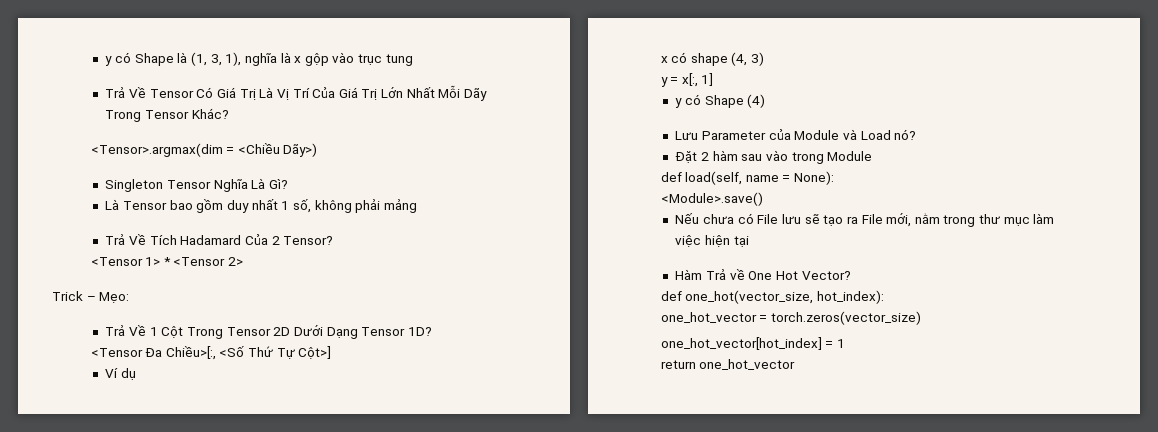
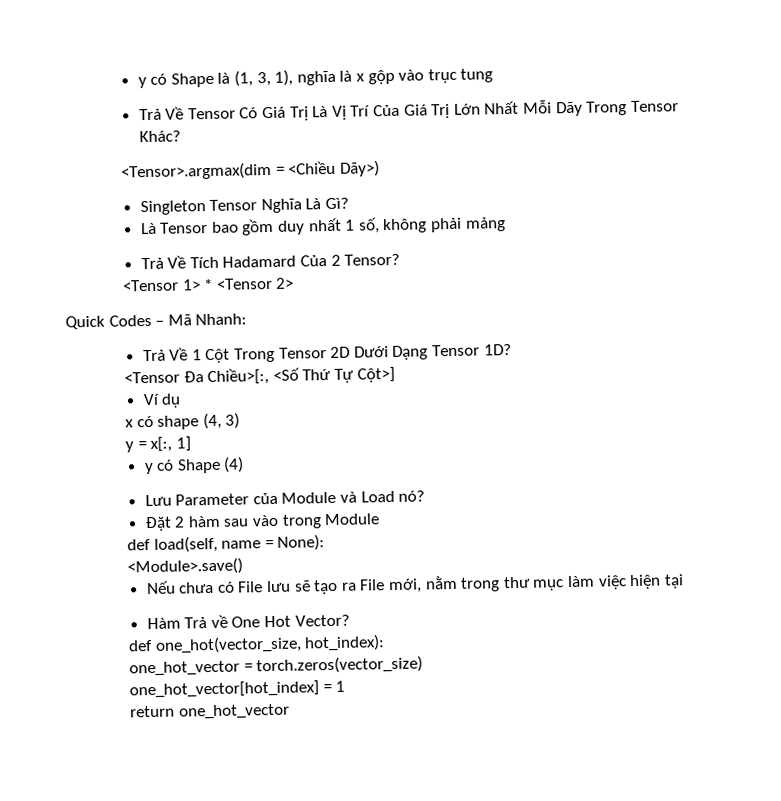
- Trick – Mẹo:
+ Quick Codes – Mã Nhanh:

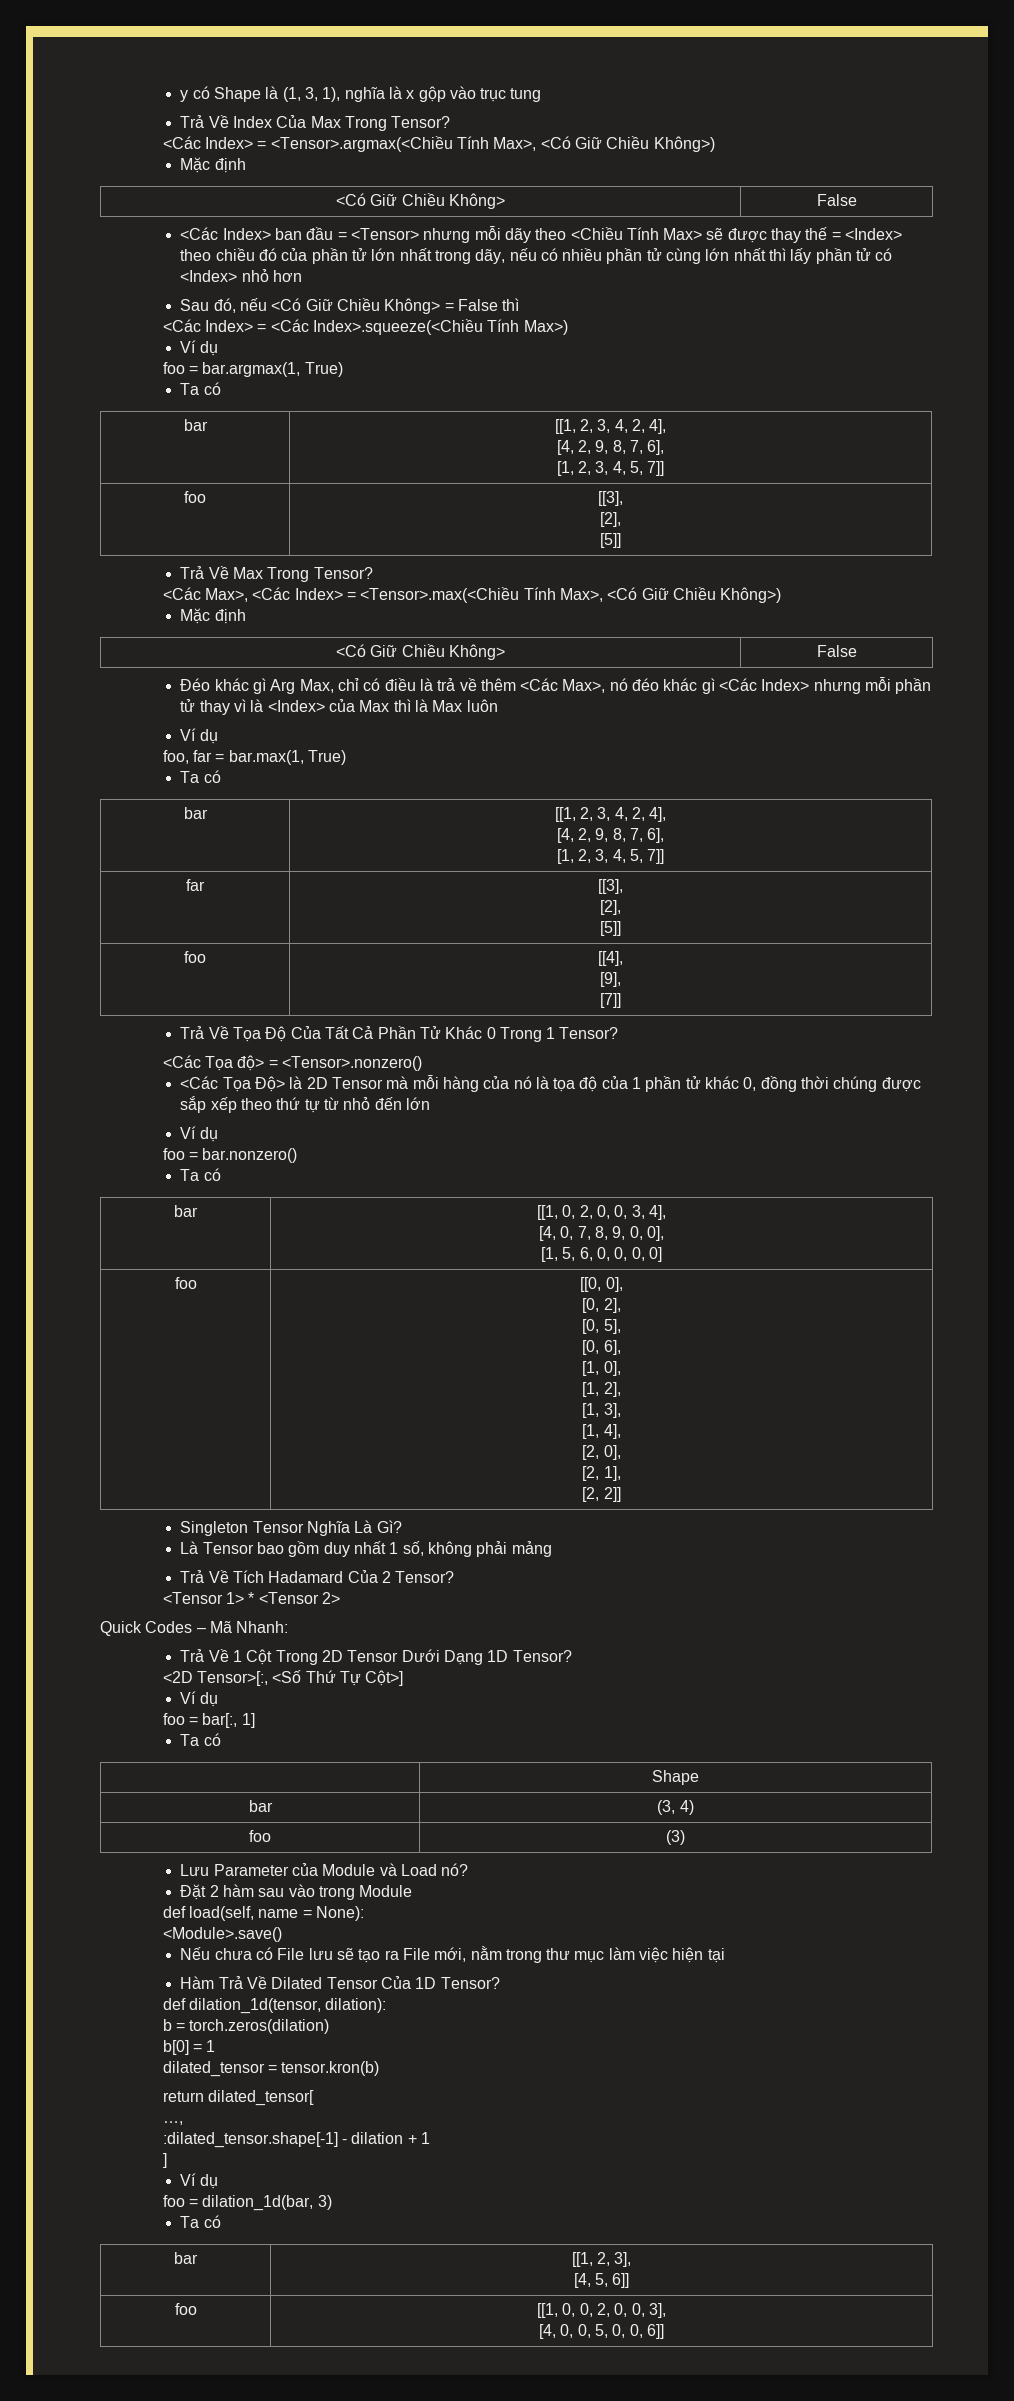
- Trả Về Tensor Có Giá Trị Là Vị Trí Của Giá Trị Lớn Nhất Mỗi Dãy Trong Tensor Khác?
- <Tensor>.argmax(dim = <Chiều Dãy>)
+ Trả Về Index Của Max Trong Tensor?
+ <Các Index> = <Tensor>.argmax(<Chiều Tính Max>, <Có Giữ Chiều Không>)
+ Mặc định
+ <Có Giữ Chiều Không> | False
+ <Các Index> ban đầu = <Tensor> nhưng mỗi dãy theo <Chiều Tính Max> sẽ được thay thế = <Index> theo chiều đó của phần tử lớn nhất trong dãy, nếu có nhiều phần tử cùng lớn nhất thì lấy phần tử có <Index> nhỏ hơn
+ Sau đó, nếu <Có Giữ Chiều Không> = False thì
+ <Các Index> = <Các Index>.squeeze(<Chiều Tính Max>)
+ Ví dụ
+ foo = bar.argmax(1, True)
+ Ta có
+ bar | [[1, 2, 3, 4, 2, 4],
+ [4, 2, 9, 8, 7, 6],
+ [1, 2, 3, 4, 5, 7]]
+ foo | [[3],
+ [2],
+ [5]]
+ Trả Về Max Trong Tensor?
+ <Các Max>, <Các Index> = <Tensor>.max(<Chiều Tính Max>, <Có Giữ Chiều Không>)
+ Mặc định
+ <Có Giữ Chiều Không> | False
+ Đéo khác gì Arg Max, chỉ có điều là trả về thêm <Các Max>, nó đéo khác gì <Các Index> nhưng mỗi phần tử thay vì là <Index> của Max thì là Max luôn
+ Ví dụ
+ foo, far = bar.max(1, True)
+ Ta có
+ bar | [[1, 2, 3, 4, 2, 4],
+ [4, 2, 9, 8, 7, 6],
+ [1, 2, 3, 4, 5, 7]]
+ far | [[3],
+ [2],
+ [5]]
+ foo | [[4],
+ [9],
+ [7]]
+ Trả Về Tọa Độ Của Tất Cả Phần Tử Khác 0 Trong 1 Tensor?
+ <Các Tọa độ> = <Tensor>.nonzero()
+ <Các Tọa Độ> là 2D Tensor mà mỗi hàng của nó là tọa độ của 1 phần tử khác 0, đồng thời chúng được sắp xếp theo thứ tự từ nhỏ đến lớn
+ Ví dụ
+ foo = bar.nonzero()
+ Ta có
+ bar | [[1, 0, 2, 0, 0, 3, 4],
+ [4, 0, 7, 8, 9, 0, 0],
+ [1, 5, 6, 0, 0, 0, 0]
+ foo | [[0, 0],
+ [0, 2],
+ [0, 5],
+ [0, 6],
+ [1, 0],
+ [1, 2],
+ [1, 3],
+ [1, 4],
+ [2, 0],
+ [2, 1],
+ [2, 2]]
- Trả Về 1 Cột Trong Tensor 2D Dưới Dạng Tensor 1D?
- <Tensor Đa Chiều>[:, <Số Thứ Tự Cột>]
+ Trả Về 1 Cột Trong 2D Tensor Dưới Dạng 1D Tensor?
+ <2D Tensor>[:, <Số Thứ Tự Cột>]
- x có shape (4, 3)
- y = x[:, 1]
- y có Shape (4)
+ foo = bar[:, 1]
+ Ta có
+ | Shape
+ bar | (3, 4)
+ foo | (3)
- Hàm Trả về One Hot Vector?
- def one_hot(vector_size, hot_index):
- one_hot_vector = torch.zeros(vector_size)
- one_hot_vector[hot_index] = 1
- return one_hot_vector
+ Hàm Trả Về Dilated Tensor Của 1D Tensor?
+ def dilation_1d(tensor, dilation):
+ b = torch.zeros(dilation)
+ b[0] = 1
+ dilated_tensor = tensor.kron(b)
+ return dilated_tensor[
+ …,
+ :dilated_tensor.shape[-1] - dilation + 1
+ ]
+ Ví dụ
+ foo = dilation_1d(bar, 3)
+ Ta có
+ bar | [[1, 2, 3],
+ [4, 5, 6]]
+ foo | [[1, 0, 0, 2, 0, 0, 3],
+ [4, 0, 0, 5, 0, 0, 6]]

